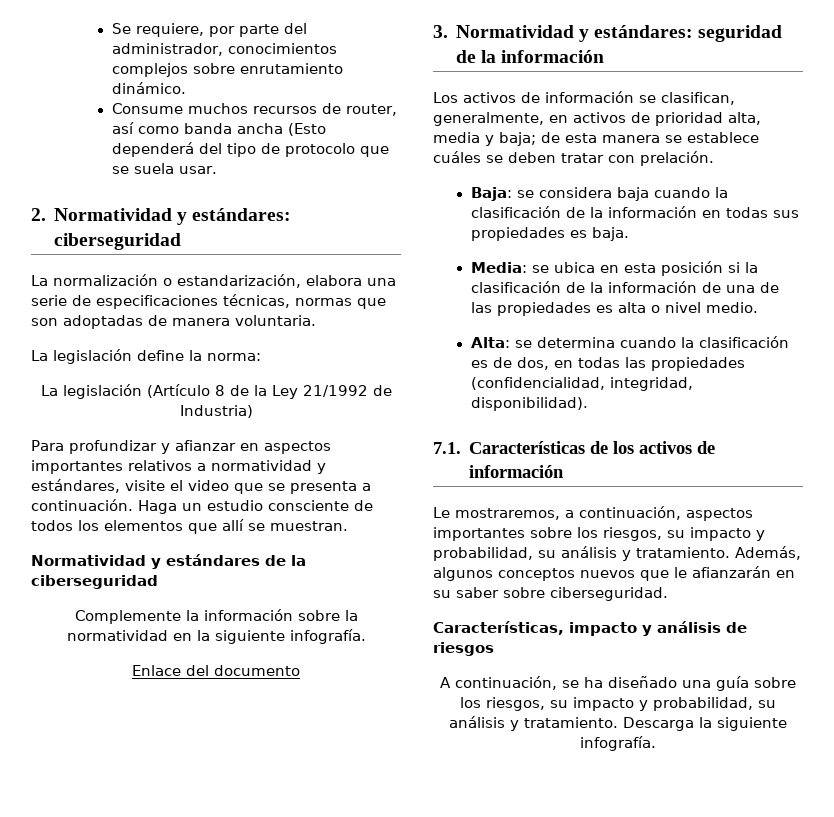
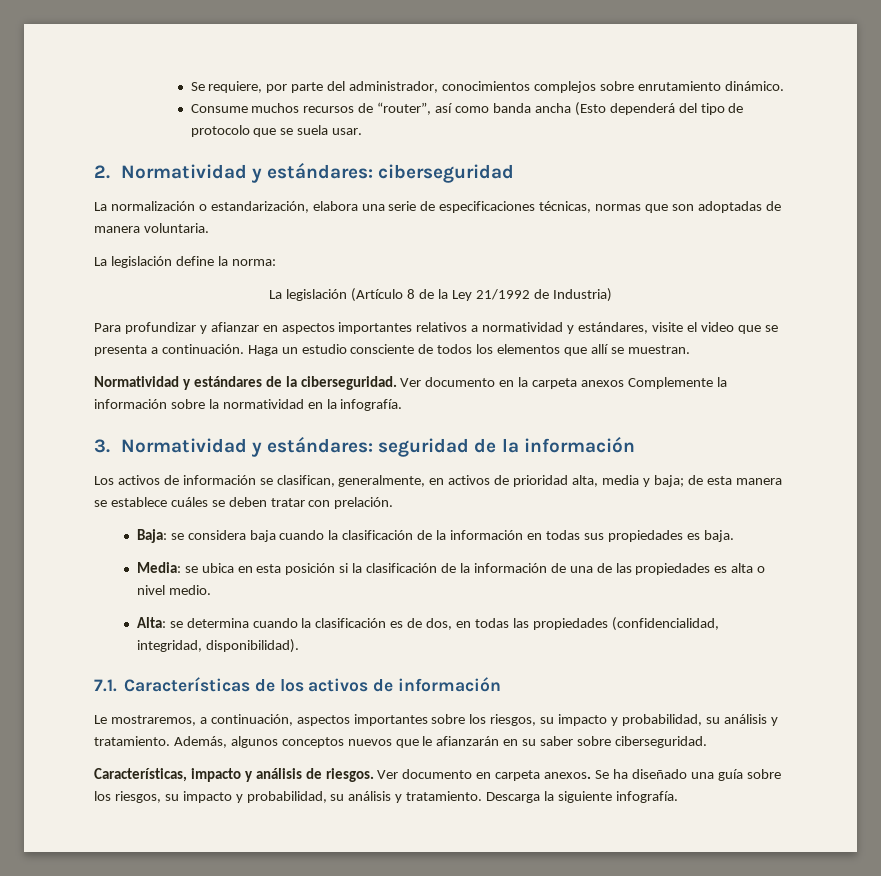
- Consume muchos recursos de router, así como banda ancha (Esto dependerá del tipo de protocolo que se suela usar.
+ Consume muchos recursos de “router”, así como banda ancha (Esto dependerá del tipo de protocolo que se suela usar.
- Normatividad y estándares de la ciberseguridad
- Complemente la información sobre la normatividad en la siguiente infografía.
- Enlace del documento
+ Normatividad y estándares de la ciberseguridad. Ver documento en la carpeta anexos Complemente la información sobre la normatividad en la infografía.
- Características, impacto y análisis de riesgos
- A continuación, se ha diseñado una guía sobre los riesgos, su impacto y probabilidad, su análisis y tratamiento.
+ Características, impacto y análisis de riesgos. Ver documento en carpeta anexos. Se ha diseñado una guía sobre los riesgos, su impacto y probabilidad, su análisis y tratamiento.

